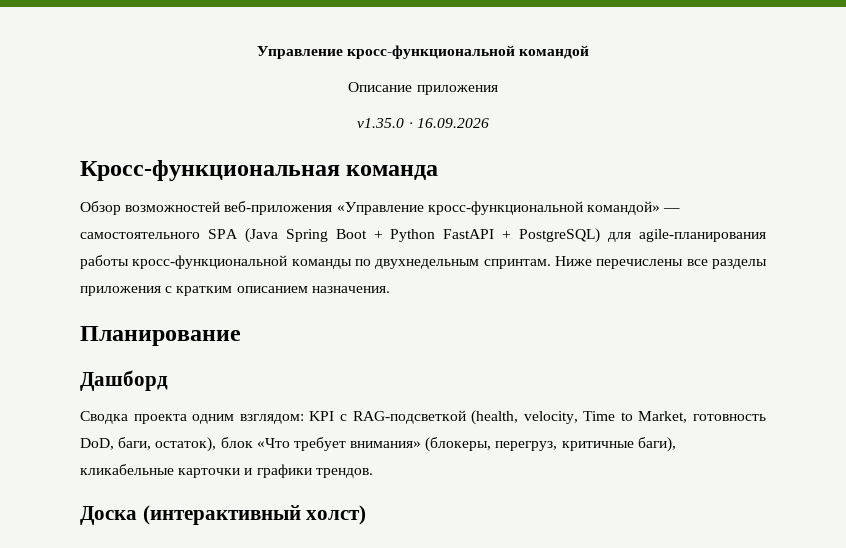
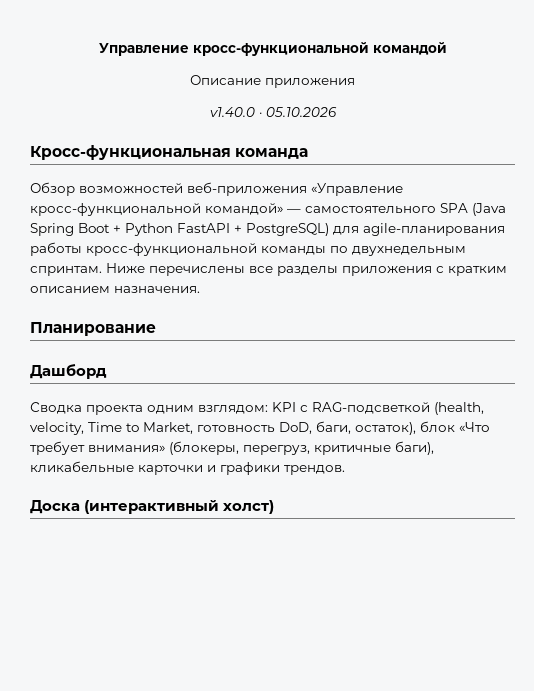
- v1.35.0 · 16.09.2026
+ v1.40.0 · 05.10.2026

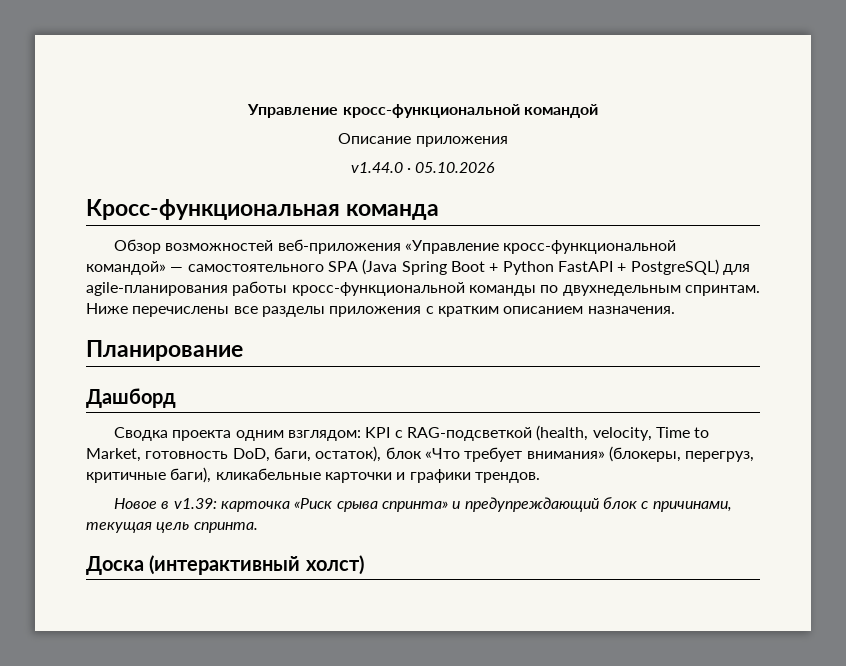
- v1.40.0 · 05.10.2026
+ v1.44.0 · 05.10.2026
+ Новое в v1.39: карточка «Риск срыва спринта» и предупреждающий блок с причинами, текущая цель спринта.

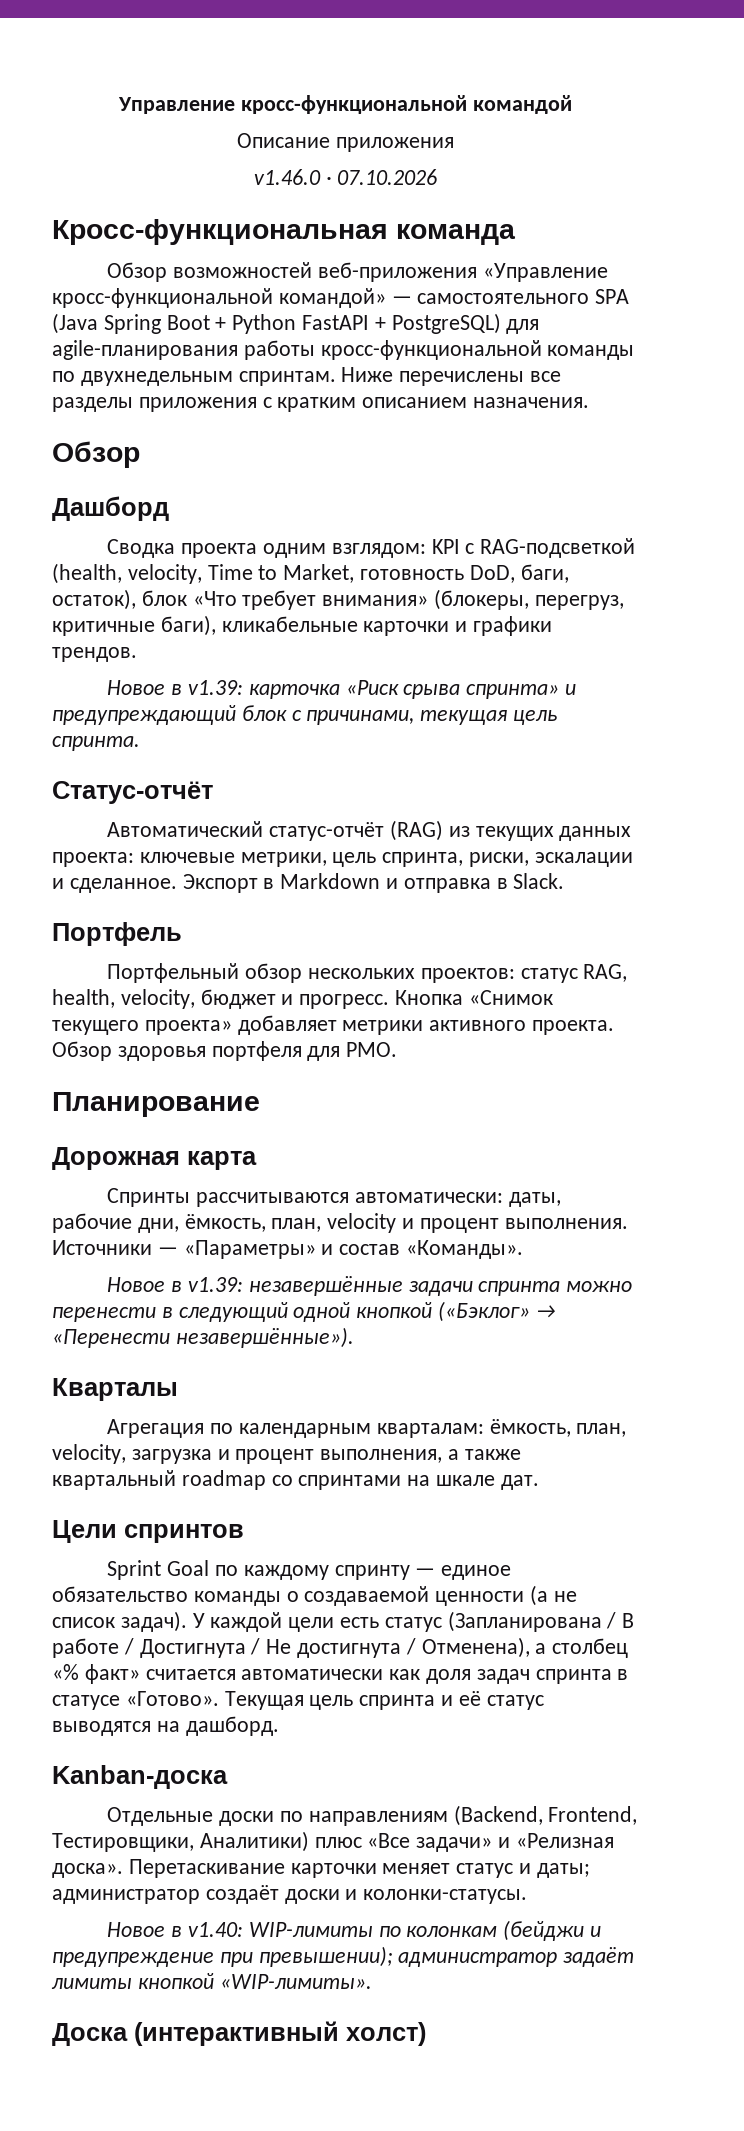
- v1.44.0 · 05.10.2026
+ v1.46.0 · 07.10.2026
  Ниже перечислены все разделы приложения с кратким описанием назначения.
- Планирование
+ Обзор
+ Статус-отчёт
+ Автоматический статус-отчёт (RAG) из текущих данных проекта: ключевые метрики, цель спринта, риски, эскалации и сделанное. Экспорт в Markdown и отправка в Slack.
+ Портфель
+ Портфельный обзор нескольких проектов: статус RAG, health, velocity, бюджет и прогресс. Кнопка «Снимок текущего проекта» добавляет метрики активного проекта. Обзор здоровья портфеля для PMO.
+ Планирование
+ Дорожная карта
+ Спринты рассчитываются автоматически: даты, рабочие дни, ёмкость, план, velocity и процент выполнения. Источники — «Параметры» и состав «Команды».
+ Новое в v1.39: незавершённые задачи спринта можно перенести в следующий одной кнопкой («Бэклог» → «Перенести незавершённые»).
+ Кварталы
+ Агрегация по календарным кварталам: ёмкость, план, velocity, загрузка и процент выполнения, а также квартальный roadmap со спринтами на шкале дат.
+ Цели спринтов
+ Sprint Goal по каждому спринту — единое обязательство команды о создаваемой ценности (а не список задач). У каждой цели есть статус (Запланирована / В работе / Достигнута / Не достигнута / Отменена), а столбец «% факт» считается автоматически как доля задач спринта в статусе «Готово». Текущая цель спринта и её статус выводятся на дашборд.
+ Kanban-доска
+ Отдельные доски по направлениям (Backend, Frontend, Тестировщики, Аналитики) плюс «Все задачи» и «Релизная доска». Перетаскивание карточки меняет статус и даты; администратор создаёт доски и колонки-статусы.
+ Новое в v1.40: WIP-лимиты по колонкам (бейджи и предупреждение при превышении); администратор задаёт лимиты кнопкой «WIP-лимиты».

